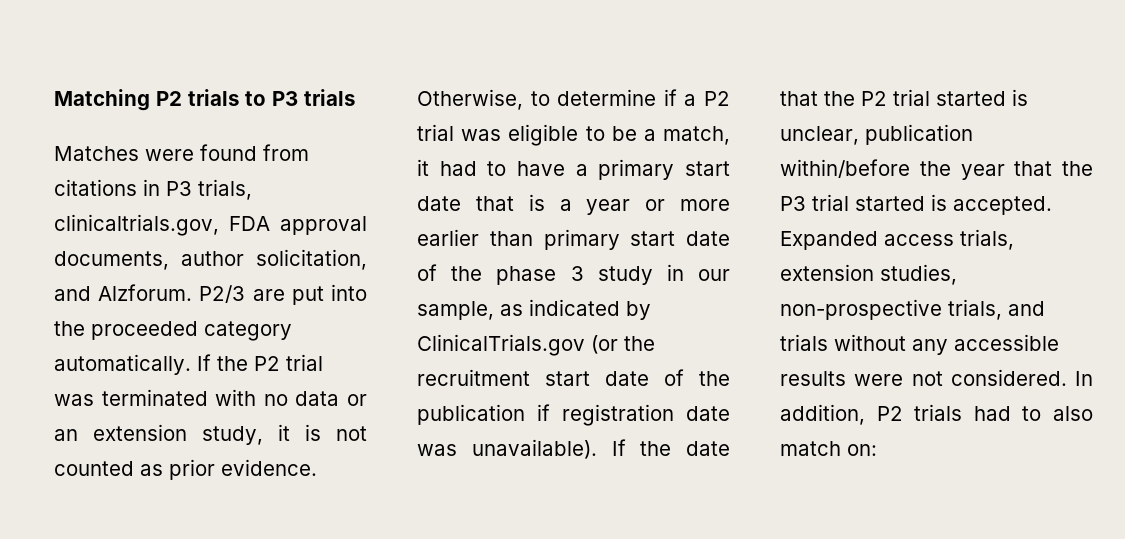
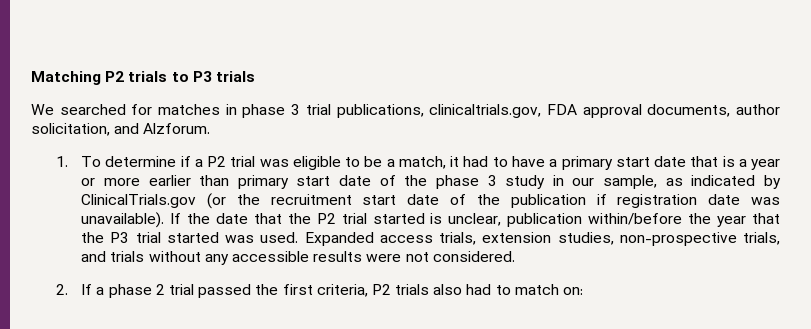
- Matches were found from citations in P3 trials, clinicaltrials.gov, FDA approval documents, author solicitation, and Alzforum. P2/3 are put into the proceeded category automatically. If the P2 trial was terminated with no data or an extension study, it is not counted as prior evidence. Otherwise, to determine if a P2 trial was eligible to be a match, it had to have a primary start date that is a year or more earlier than primary start date of the phase 3 study in our sample, as indicated by ClinicalTrials.gov (or the recruitment start date of the publication if registration date was unavailable).
+ We searched for matches in phase 3 trial publications, clinicaltrials.gov, FDA approval documents, author solicitation, and Alzforum.
+ 1. To determine if a P2 trial was eligible to be a match, it had to have a primary start date that is a year or more earlier than primary start date of the phase 3 study in our sample, as indicated by ClinicalTrials.gov (or the recruitment start date of the publication if registration date was unavailable).
- If the date that the P2 trial started is unclear, publication within/before the year that the P3 trial started is accepted.
+ If the date that the P2 trial started is unclear, publication within/before the year that the P3 trial started was used.
- Expanded access trials, extension studies, non-prospective trials, and trials without any accessible results were not considered. In addition, P2 trials had to also match on:
+ Expanded access trials, extension studies, non-prospective trials, and trials without any accessible results were not considered.
+ 2. If a phase 2 trial passed the first criteria, P2 trials also had to match on:

